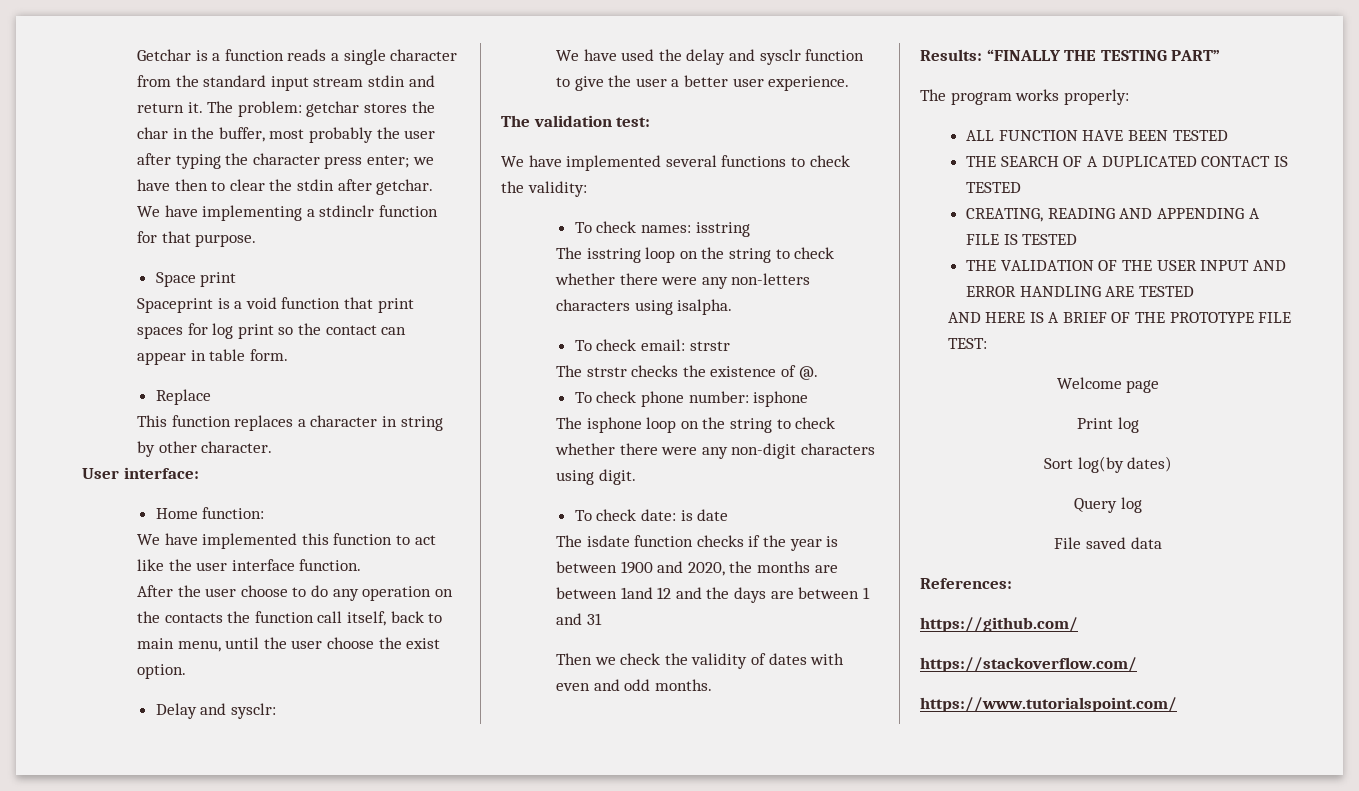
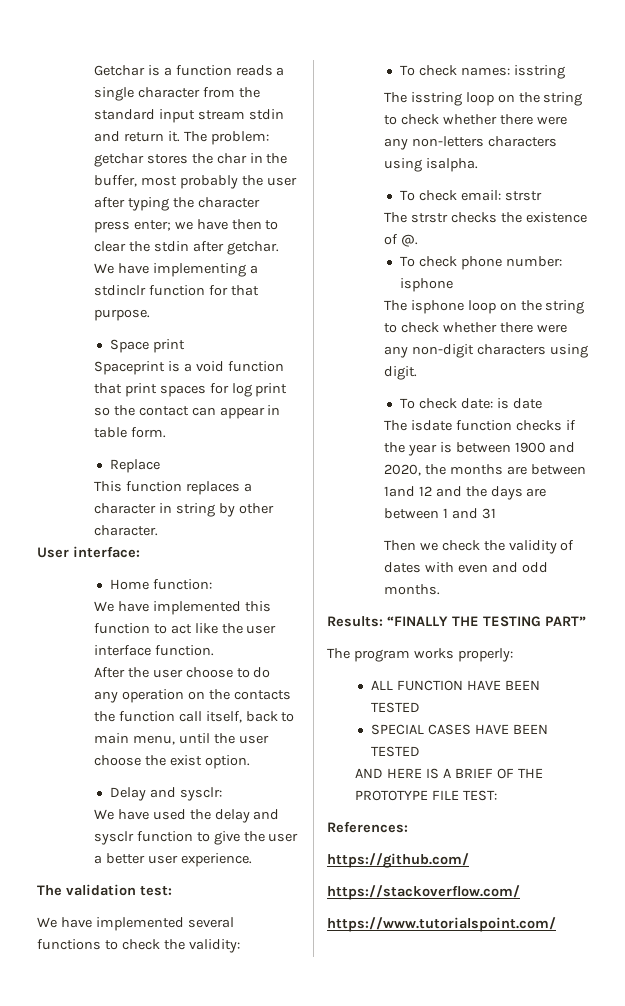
- THE SEARCH OF A DUPLICATED CONTACT IS TESTED
- CREATING, READING AND APPENDING A FILE IS TESTED
- THE VALIDATION OF THE USER INPUT AND ERROR HANDLING ARE TESTED
+ SPECIAL CASES HAVE BEEN TESTED
- Welcome page
- Print log
- Sort log(by dates)
- Query log
- File saved data

